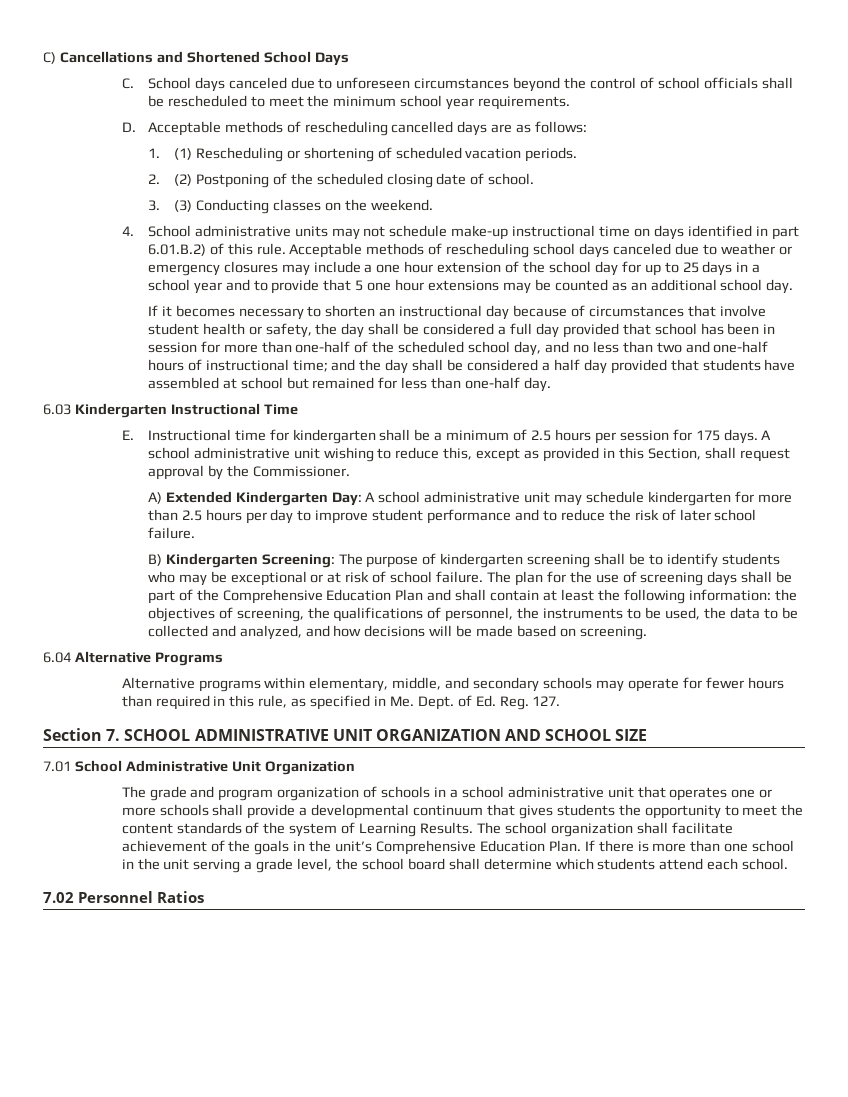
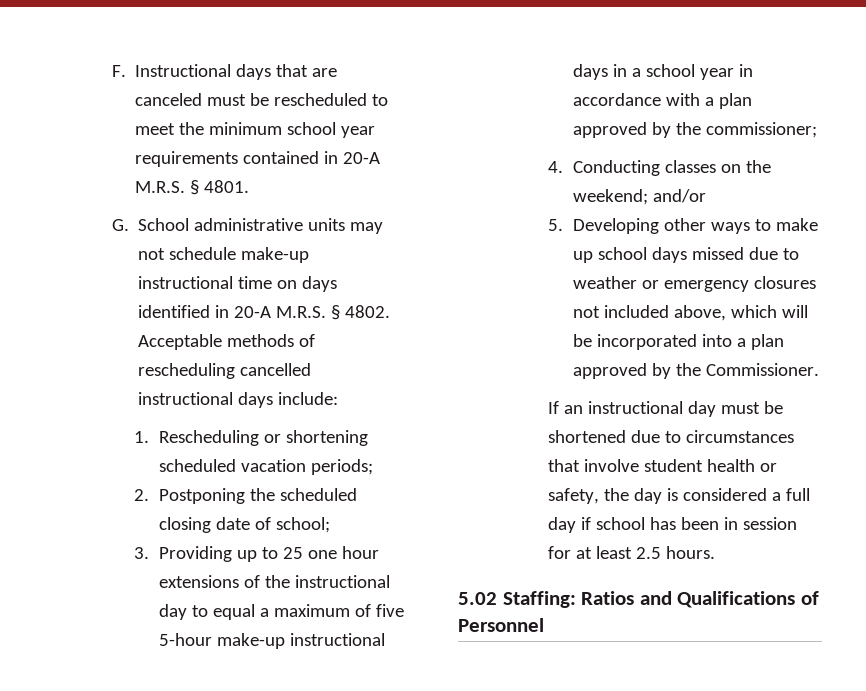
- C) Cancellations and Shortened School Days
- C. School days canceled due to unforeseen circumstances beyond the control of school officials shall be rescheduled to meet the minimum school year requirements.
- D. Acceptable methods of rescheduling cancelled days are as follows:
- 1. (1) Rescheduling or shortening of scheduled vacation periods.
- 2. (2) Postponing of the scheduled closing date of school.
- 3. (3) Conducting classes on the weekend.
- 4. School administrative units may not schedule make-up instructional time on days identified in part 6.01.B.2) of this rule. Acceptable methods of rescheduling school days canceled due to weather or emergency closures may include a one hour extension of the school day for up to 25 days in a school year and to provide that 5 one hour extensions may be counted as an additional school day.
- If it becomes necessary to shorten an instructional day because of circumstances that involve student health or safety, the day shall be considered a full day provided that school has been in session for more than one-half of the scheduled school day, and no less than two and one-half hours of instructional time; and the day shall be considered a half day provided that students have assembled at school but remained for less than one-half day.
- 6.03 Kindergarten Instructional Time
- E. Instructional time for kindergarten shall be a minimum of 2.5 hours per session for 175 days. A school administrative unit wishing to reduce this, except as provided in this Section, shall request approval by the Commissioner.
- A) Extended Kindergarten Day: A school administrative unit may schedule kindergarten for more than 2.5 hours per day to improve student performance and to reduce the risk of later school failure.
- B) Kindergarten Screening: The purpose of kindergarten screening shall be to identify students who may be exceptional or at risk of school failure. The plan for the use of screening days shall be part of the Comprehensive Education Plan and shall contain at least the following information: the objectives of screening, the qualifications of personnel, the instruments to be used, the data to be collected and analyzed, and how decisions will be made based on screening.
- 6.04 Alternative Programs
- Alternative programs within elementary, middle, and secondary schools may operate for fewer hours than required in this rule, as specified in Me. Dept. of Ed. Reg. 127.
- Section 7. SCHOOL ADMINISTRATIVE UNIT ORGANIZATION AND SCHOOL SIZE
- 7.01 School Administrative Unit Organization
- The grade and program organization of schools in a school administrative unit that operates one or more schools shall provide a developmental continuum that gives students the opportunity to meet the content standards of the system of Learning Results. The school organization shall facilitate achievement of the goals in the unit’s Comprehensive Education Plan. If there is more than one school in the unit serving a grade level, the school board shall determine which students attend each school.
- 7.02 Personnel Ratios
+ F. Instructional days that are canceled must be rescheduled to meet the minimum school year requirements contained in 20-A M.R.S. § 4801.
+ G. School administrative units may not schedule make-up instructional time on days identified in 20-A M.R.S. § 4802. Acceptable methods of rescheduling cancelled instructional days include:
+ 1. Rescheduling or shortening scheduled vacation periods;
+ 2. Postponing the scheduled closing date of school;
+ 3. Providing up to 25 one hour extensions of the instructional day to equal a maximum of five 5-hour make-up instructional days in a school year in accordance with a plan approved by the commissioner;
+ 4. Conducting classes on the weekend; and/or
+ 5. Developing other ways to make up school days missed due to weather or emergency closures not included above, which will be incorporated into a plan approved by the Commissioner.
+ If an instructional day must be shortened due to circumstances that involve student health or safety, the day is considered a full day if school has been in session for at least 2.5 hours.
+ 5.02 Staffing: Ratios and Qualifications of Personnel

